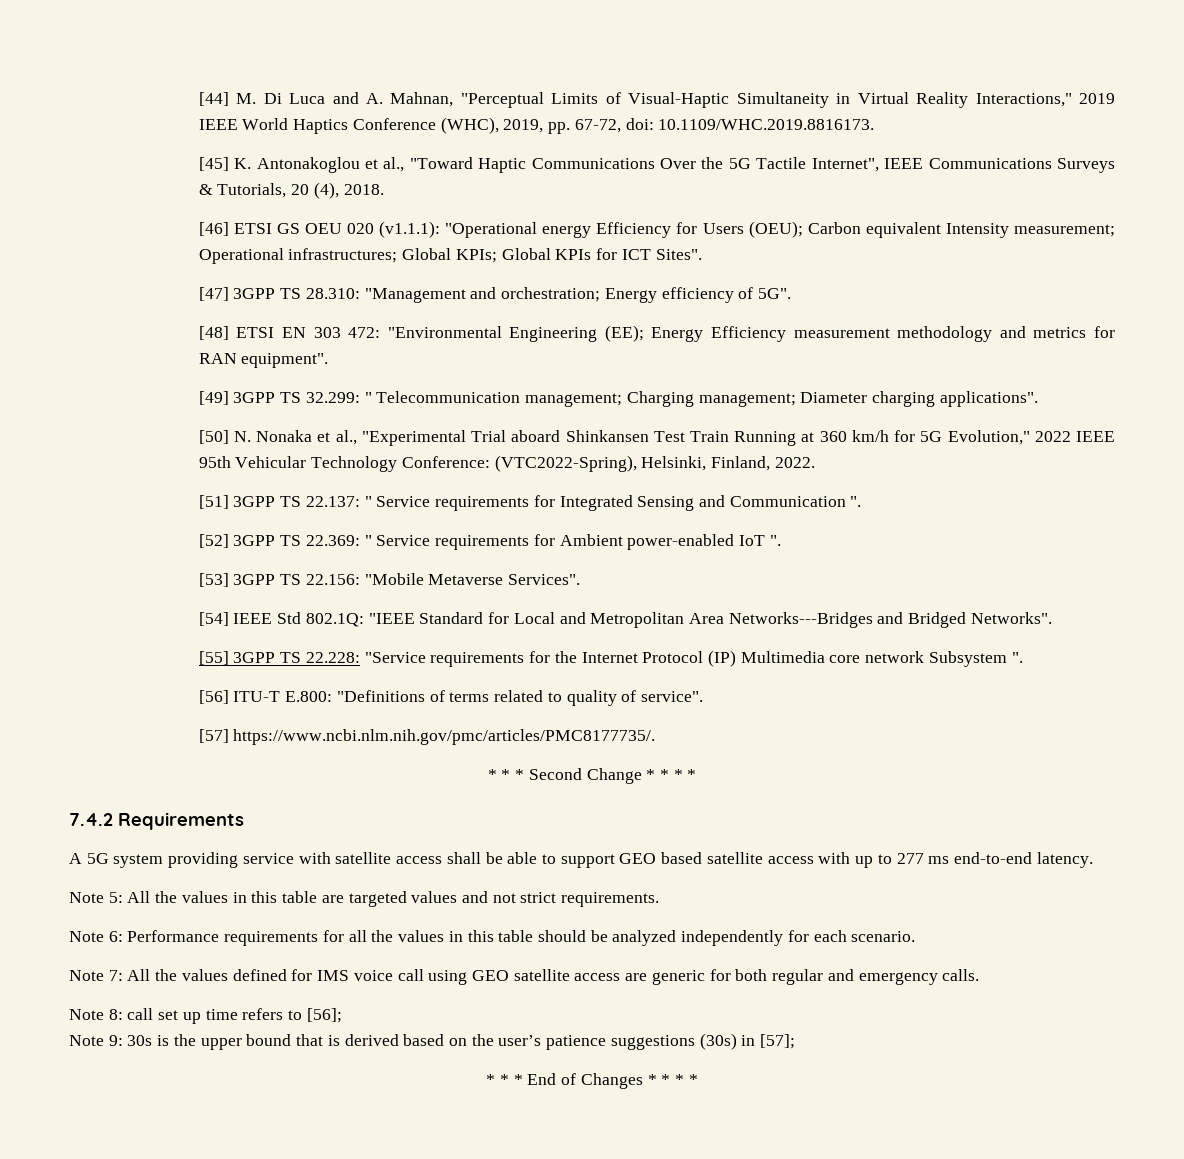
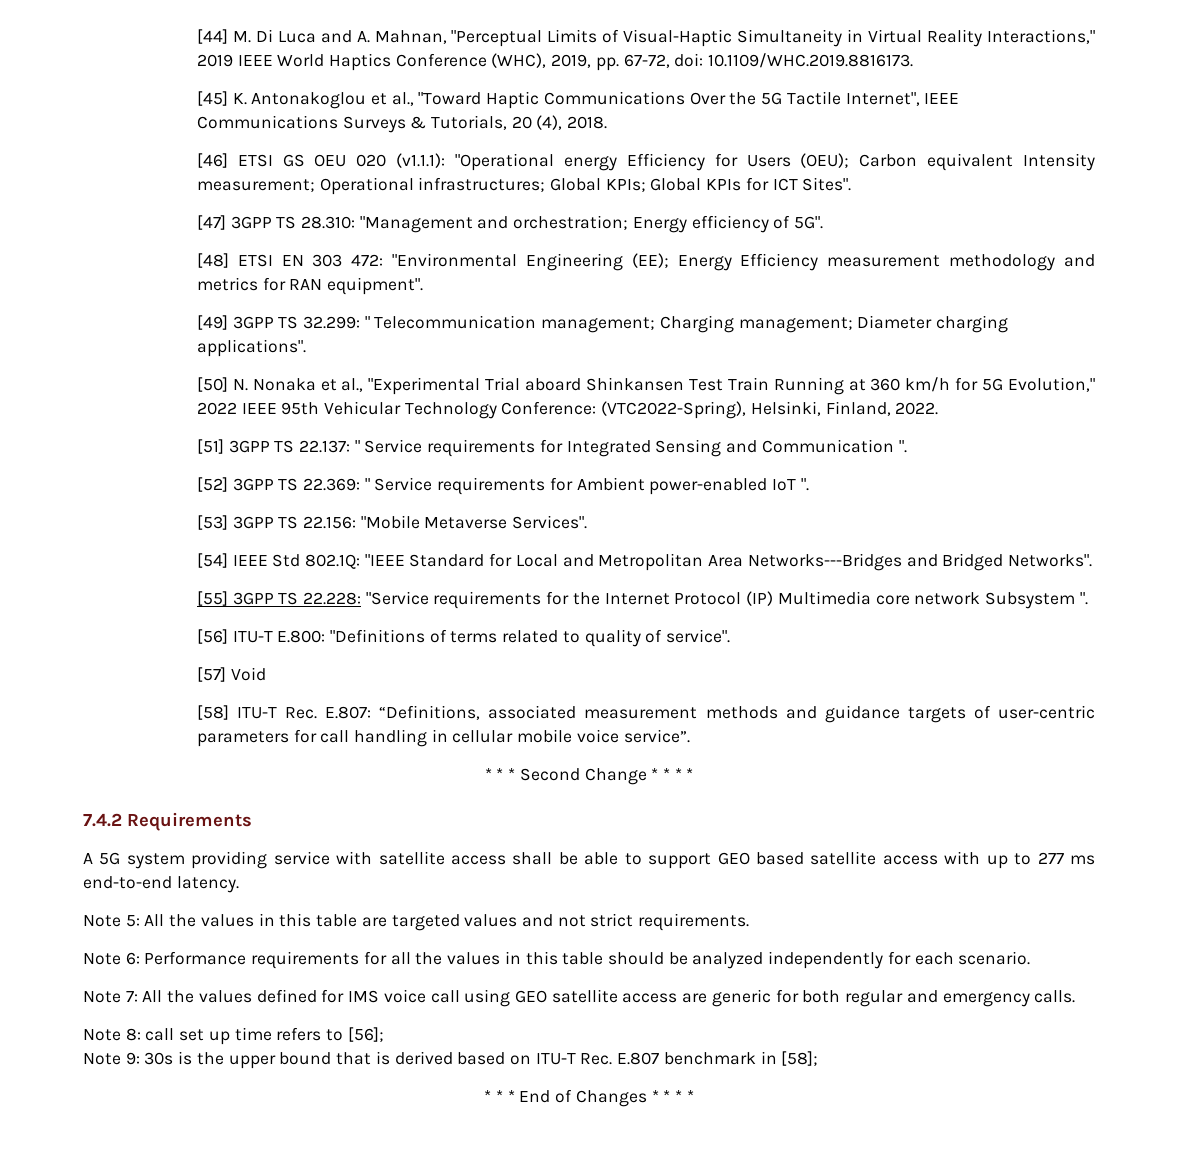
- [57] https://www.ncbi.nlm.nih.gov/pmc/articles/PMC8177735/.
+ [57] Void
+ [58] ITU-T Rec. E.807: “Definitions, associated measurement methods and guidance targets of user-centric parameters for call handling in cellular mobile voice service”.
- Note 9: 30s is the upper bound that is derived based on the user’s patience suggestions (30s) in [57];
+ Note 9: 30s is the upper bound that is derived based on ITU-T Rec. E.807 benchmark in [58];

